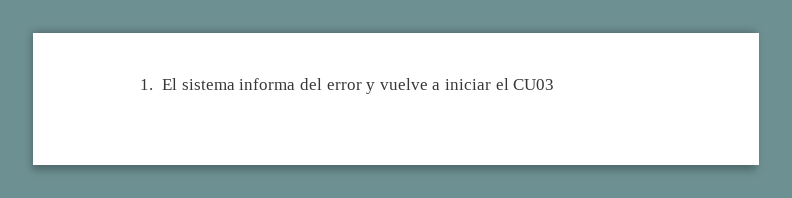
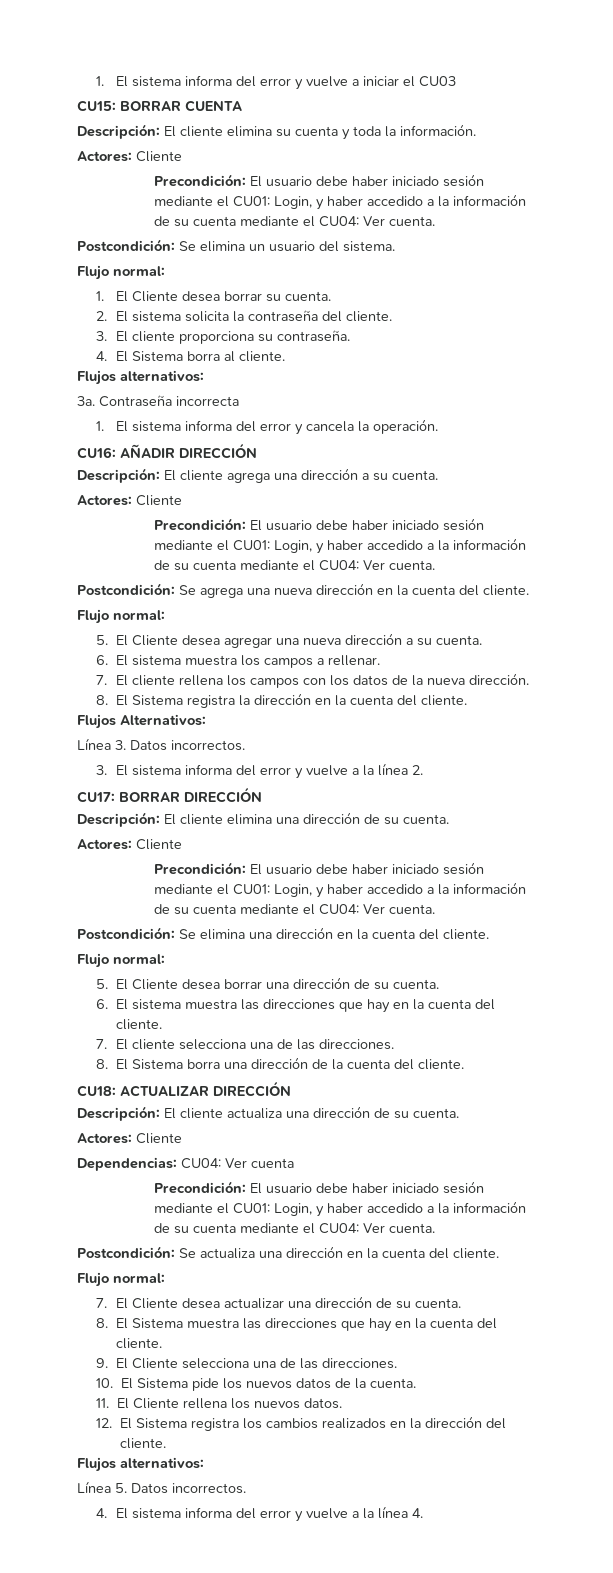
+ CU15: BORRAR CUENTA
+ Descripción: El cliente elimina su cuenta y toda la información.
+ Actores: Cliente
+ Precondición: El usuario debe haber iniciado sesión mediante el CU01: Login, y haber accedido a la información de su cuenta mediante el CU04: Ver cuenta.
+ Postcondición: Se elimina un usuario del sistema.
+ Flujo normal:
+ 1. El Cliente desea borrar su cuenta.
+ 2. El sistema solicita la contraseña del cliente.
+ 3. El cliente proporciona su contraseña.
+ 4. El Sistema borra al cliente.
+ Flujos alternativos:
+ 3a. Contraseña incorrecta
+ 1. El sistema informa del error y cancela la operación.
+ CU16: AÑADIR DIRECCIÓN
+ Descripción: El cliente agrega una dirección a su cuenta.
+ Actores: Cliente
+ Precondición: El usuario debe haber iniciado sesión mediante el CU01: Login, y haber accedido a la información de su cuenta mediante el CU04: Ver cuenta.
+ Postcondición: Se agrega una nueva dirección en la cuenta del cliente.
+ Flujo normal:
+ 5. El Cliente desea agregar una nueva dirección a su cuenta.
+ 6. El sistema muestra los campos a rellenar.
+ 7. El cliente rellena los campos con los datos de la nueva dirección.
+ 8. El Sistema registra la dirección en la cuenta del cliente.
+ Flujos Alternativos:
+ Línea 3. Datos incorrectos.
+ 3. El sistema informa del error y vuelve a la línea 2.
+ CU17: BORRAR DIRECCIÓN
+ Descripción: El cliente elimina una dirección de su cuenta.
+ Actores: Cliente
+ Precondición: El usuario debe haber iniciado sesión mediante el CU01: Login, y haber accedido a la información de su cuenta mediante el CU04: Ver cuenta.
+ Postcondición: Se elimina una dirección en la cuenta del cliente.
+ Flujo normal:
+ 5. El Cliente desea borrar una dirección de su cuenta.
+ 6. El sistema muestra las direcciones que hay en la cuenta del cliente.
+ 7. El cliente selecciona una de las direcciones.
+ 8. El Sistema borra una dirección de la cuenta del cliente.
+ CU18: ACTUALIZAR DIRECCIÓN
+ Descripción: El cliente actualiza una dirección de su cuenta.
+ Actores: Cliente
+ Dependencias: CU04: Ver cuenta
+ Precondición: El usuario debe haber iniciado sesión mediante el CU01: Login, y haber accedido a la información de su cuenta mediante el CU04: Ver cuenta.
+ Postcondición: Se actualiza una dirección en la cuenta del cliente.
+ Flujo normal:
+ 7. El Cliente desea actualizar una dirección de su cuenta.
+ 8. El Sistema muestra las direcciones que hay en la cuenta del cliente.
+ 9. El Cliente selecciona una de las direcciones.
+ 10. El Sistema pide los nuevos datos de la cuenta.
+ 11. El Cliente rellena los nuevos datos.
+ 12. El Sistema registra los cambios realizados en la dirección del cliente.
+ Flujos alternativos:
+ Línea 5. Datos incorrectos.
+ 4. El sistema informa del error y vuelve a la línea 4.

